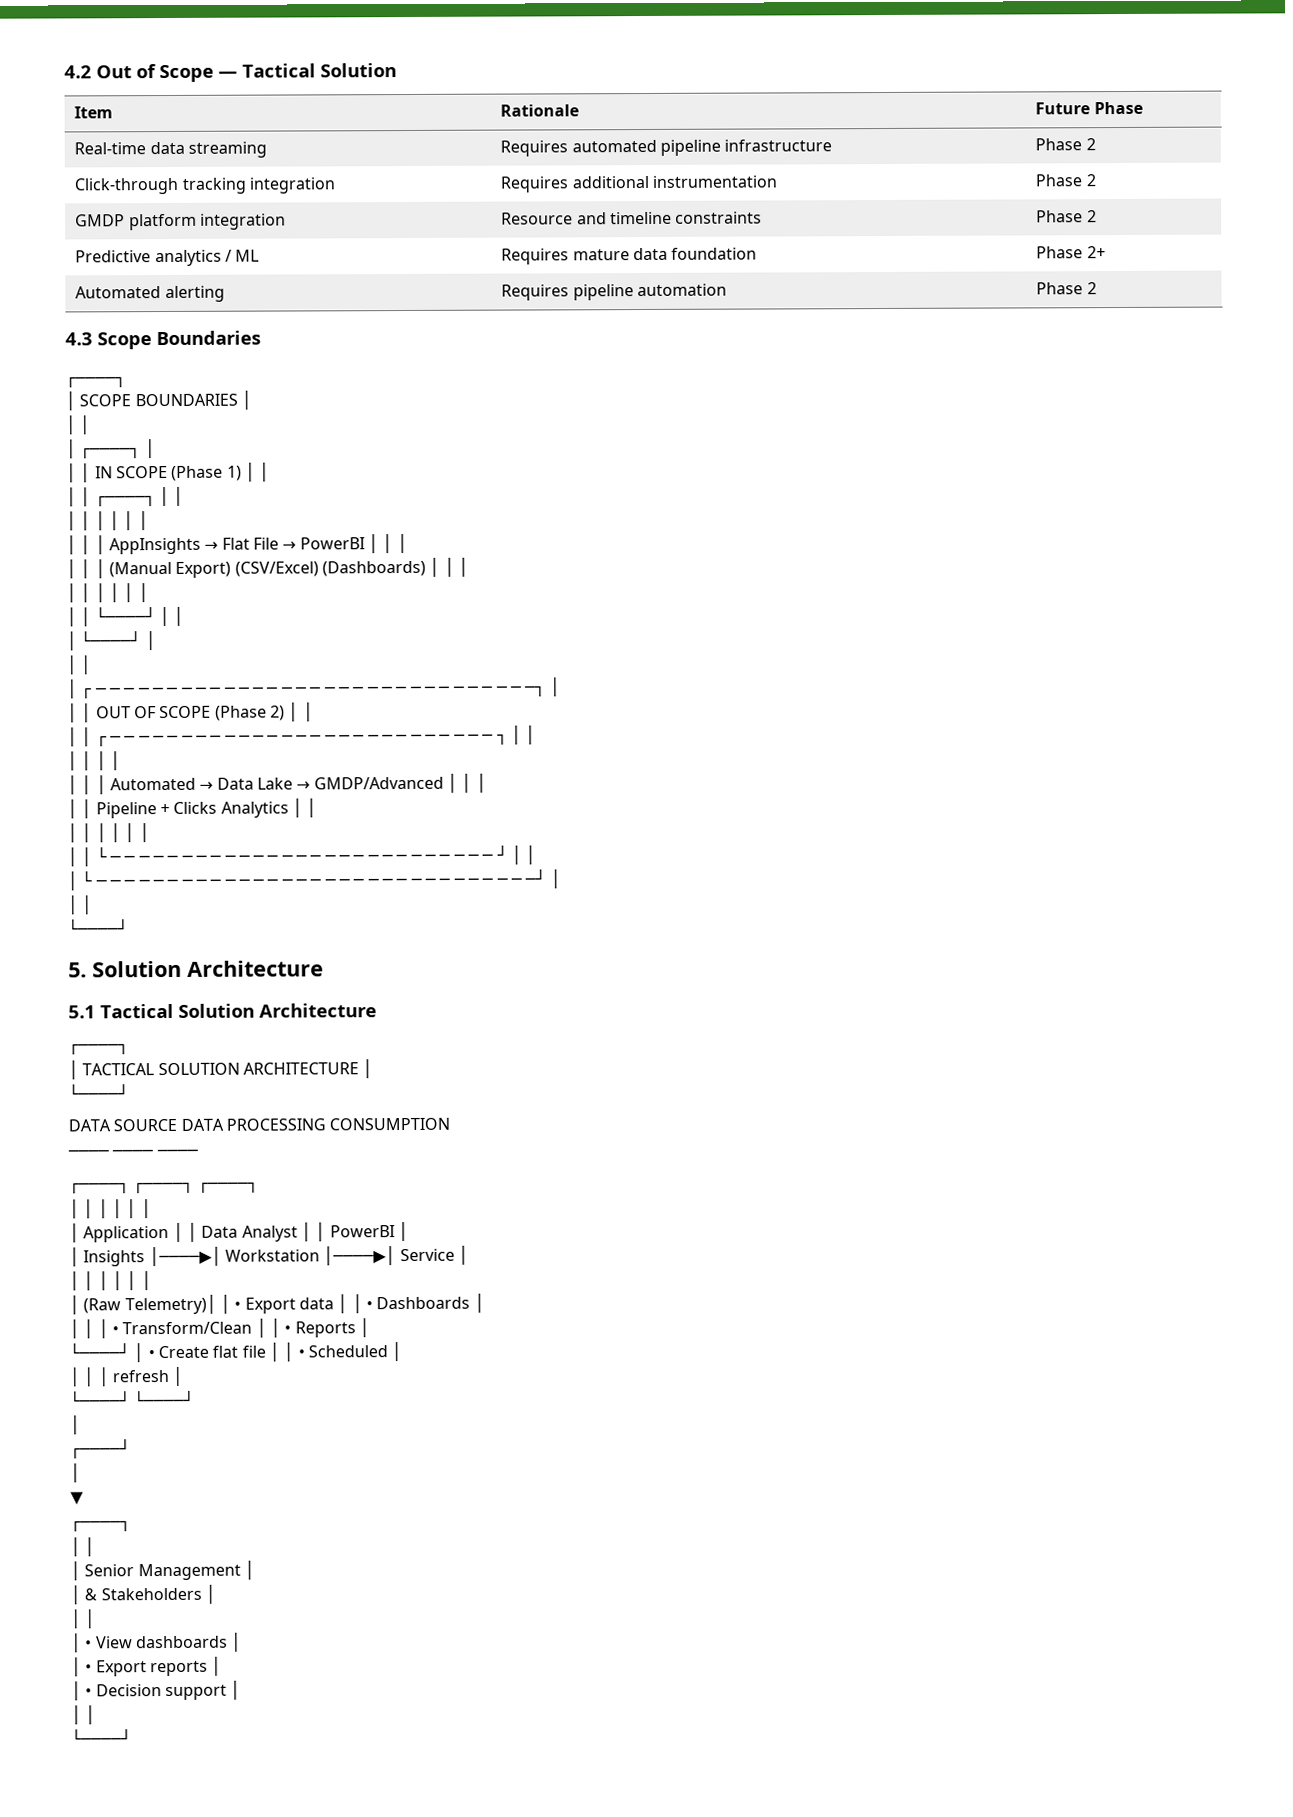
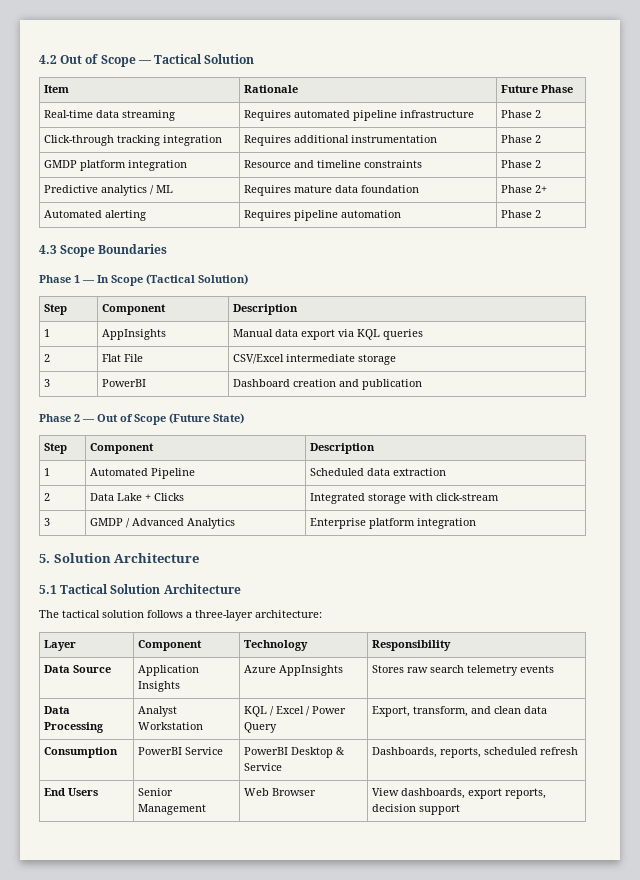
  4.3 Scope Boundaries
- ┌────┐
- │ SCOPE BOUNDARIES │
- │ │
- │ ┌────┐ │
- │ │ IN SCOPE (Phase 1) │ │
- │ │ ┌────┐ │ │
- │ │ │ │ │ │
- │ │ │ AppInsights → Flat File → PowerBI │ │ │
- │ │ │ (Manual Export) (CSV/Excel) (Dashboards) │ │ │
- │ │ │ │ │ │
- │ │ └────┘ │ │
- │ └────┘ │
- │ │
- │ ┌ ─ ─ ─ ─ ─ ─ ─ ─ ─ ─ ─ ─ ─ ─ ─ ─ ─ ─ ─ ─ ─ ─ ─ ─ ─ ─ ─ ─ ─ ─ ─┐ │
- │ │ OUT OF SCOPE (Phase 2) │ │
- │ │ ┌ ─ ─ ─ ─ ─ ─ ─ ─ ─ ─ ─ ─ ─ ─ ─ ─ ─ ─ ─ ─ ─ ─ ─ ─ ─ ─ ─ ┐ │ │
- │ │ │ │
- │ │ │ Automated → Data Lake → GMDP/Advanced │ │ │
- │ │ Pipeline + Clicks Analytics │ │
- │ │ │ │ │ │
- │ │ └ ─ ─ ─ ─ ─ ─ ─ ─ ─ ─ ─ ─ ─ ─ ─ ─ ─ ─ ─ ─ ─ ─ ─ ─ ─ ─ ─ ┘ │ │
- │ └ ─ ─ ─ ─ ─ ─ ─ ─ ─ ─ ─ ─ ─ ─ ─ ─ ─ ─ ─ ─ ─ ─ ─ ─ ─ ─ ─ ─ ─ ─ ─┘ │
- │ │
- └────┘
+ Phase 1 — In Scope (Tactical Solution)
+ Step | Component | Description
+ 1 | AppInsights | Manual data export via KQL queries
+ 2 | Flat File | CSV/Excel intermediate storage
+ 3 | PowerBI | Dashboard creation and publication
+ Phase 2 — Out of Scope (Future State)
+ Step | Component | Description
+ 1 | Automated Pipeline | Scheduled data extraction
+ 2 | Data Lake + Clicks | Integrated storage with click-stream
+ 3 | GMDP / Advanced Analytics | Enterprise platform integration
  5.1 Tactical Solution Architecture
- ┌────┐
- │ TACTICAL SOLUTION ARCHITECTURE │
- └────┘
- DATA SOURCE DATA PROCESSING CONSUMPTION
- ──── ──── ────
- ┌────┐ ┌────┐ ┌────┐
- │ │ │ │ │ │
- │ Application │ │ Data Analyst │ │ PowerBI │
- │ Insights │────▶│ Workstation │────▶│ Service │
- │ │ │ │ │ │
- │ (Raw Telemetry)│ │ • Export data │ │ • Dashboards │
- │ │ │ • Transform/Clean │ │ • Reports │
- └────┘ │ • Create flat file │ │ • Scheduled │
- │ │ │ refresh │
- └────┘ └────┘
- │
- ┌────┘
- │
- ▼
- ┌────┐
- │ │
- │ Senior Management │
- │ & Stakeholders │
- │ │
- │ • View dashboards │
- │ • Export reports │
- │ • Decision support │
- │ │
- └────┘
+ The tactical solution follows a three-layer architecture:
+ Layer | Component | Technology | Responsibility
+ Data Source | Application Insights | Azure AppInsights | Stores raw search telemetry events
+ Data Processing | Analyst Workstation | KQL / Excel / Power Query | Export, transform, and clean data
+ Consumption | PowerBI Service | PowerBI Desktop & Service | Dashboards, reports, scheduled refresh
+ End Users | Senior Management | Web Browser | View dashboards, export reports, decision support

